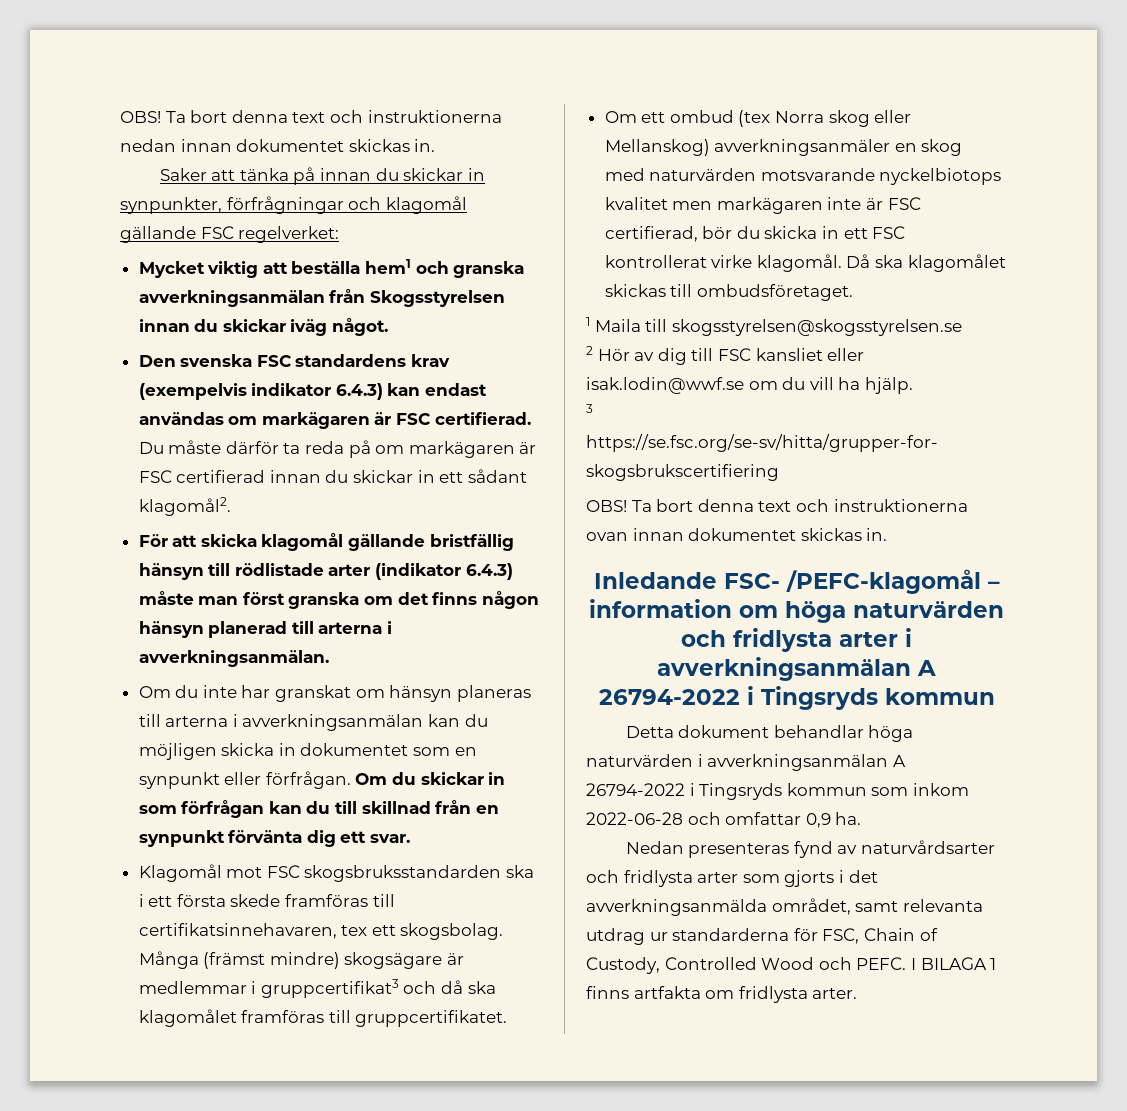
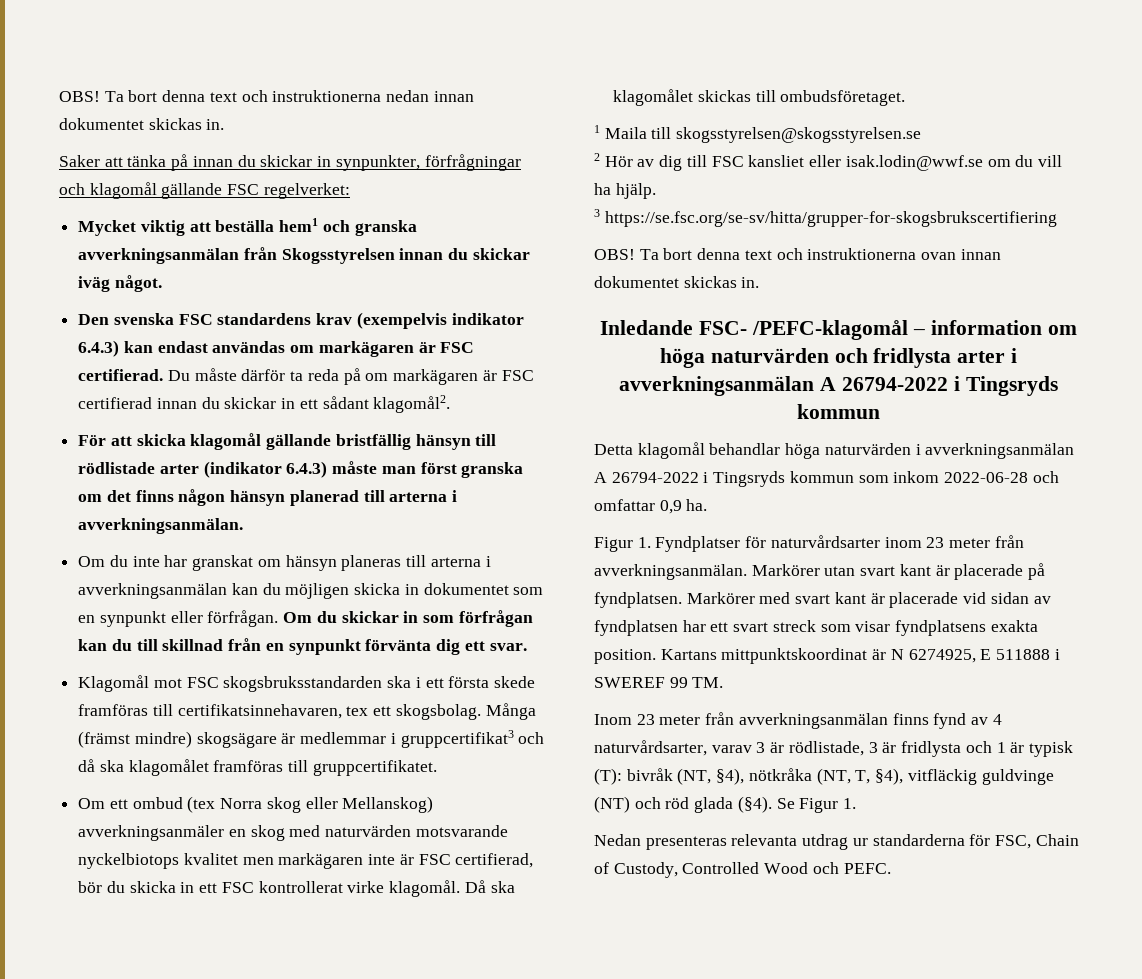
- Detta dokument behandlar höga naturvärden i avverkningsanmälan A 26794-2022 i Tingsryds kommun som inkom 2022-06-28 och omfattar 0,9 ha.
+ Detta klagomål behandlar höga naturvärden i avverkningsanmälan A 26794-2022 i Tingsryds kommun som inkom 2022-06-28 och omfattar 0,9 ha.
- Nedan presenteras fynd av naturvårdsarter och fridlysta arter som gjorts i det avverkningsanmälda området, samt relevanta utdrag ur standarderna för FSC, Chain of Custody, Controlled Wood och PEFC. I BILAGA 1 finns artfakta om fridlysta arter.
+ Figur 1. Fyndplatser för naturvårdsarter inom 23 meter från avverkningsanmälan. Markörer utan svart kant är placerade på fyndplatsen. Markörer med svart kant är placerade vid sidan av fyndplatsen har ett svart streck som visar fyndplatsens exakta position. Kartans mittpunktskoordinat är N 6274925, E 511888 i SWEREF 99 TM.
+ Inom 23 meter från avverkningsanmälan finns fynd av 4 naturvårdsarter, varav 3 är rödlistade, 3 är fridlysta och 1 är typisk (T): bivråk (NT, §4), nötkråka (NT, T, §4), vitfläckig guldvinge (NT) och röd glada (§4). Se Figur 1.
+ Nedan presenteras relevanta utdrag ur standarderna för FSC, Chain of Custody, Controlled Wood och PEFC.

